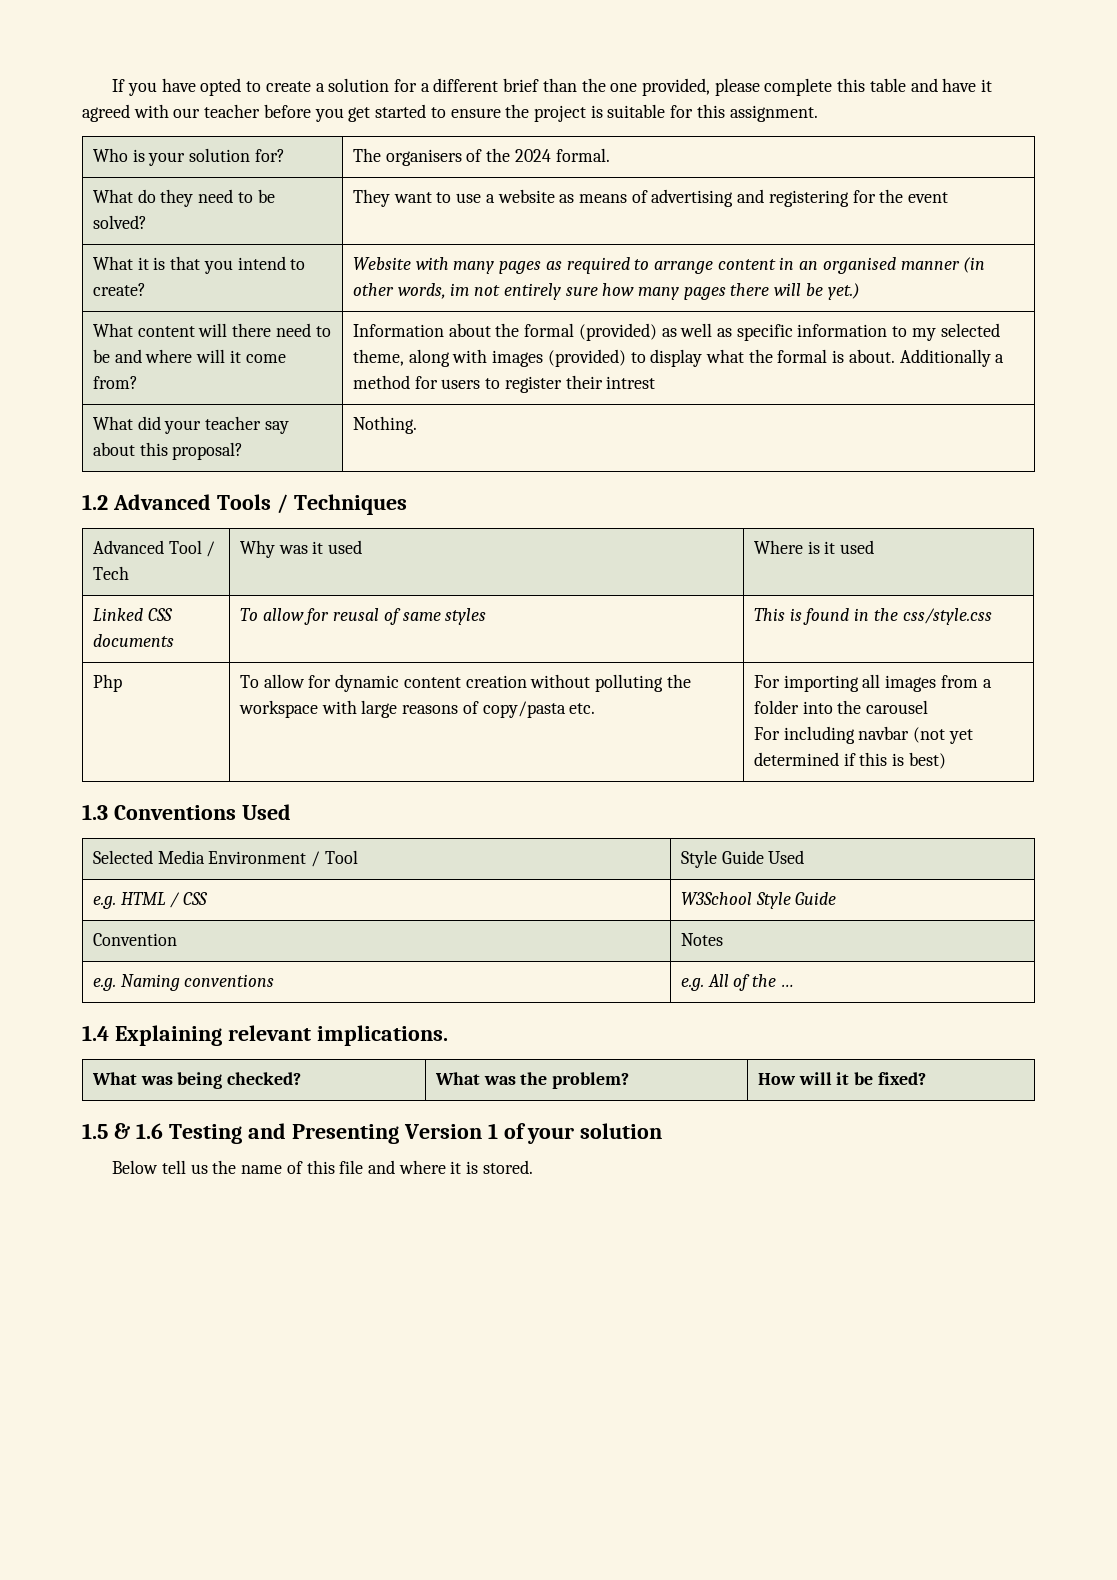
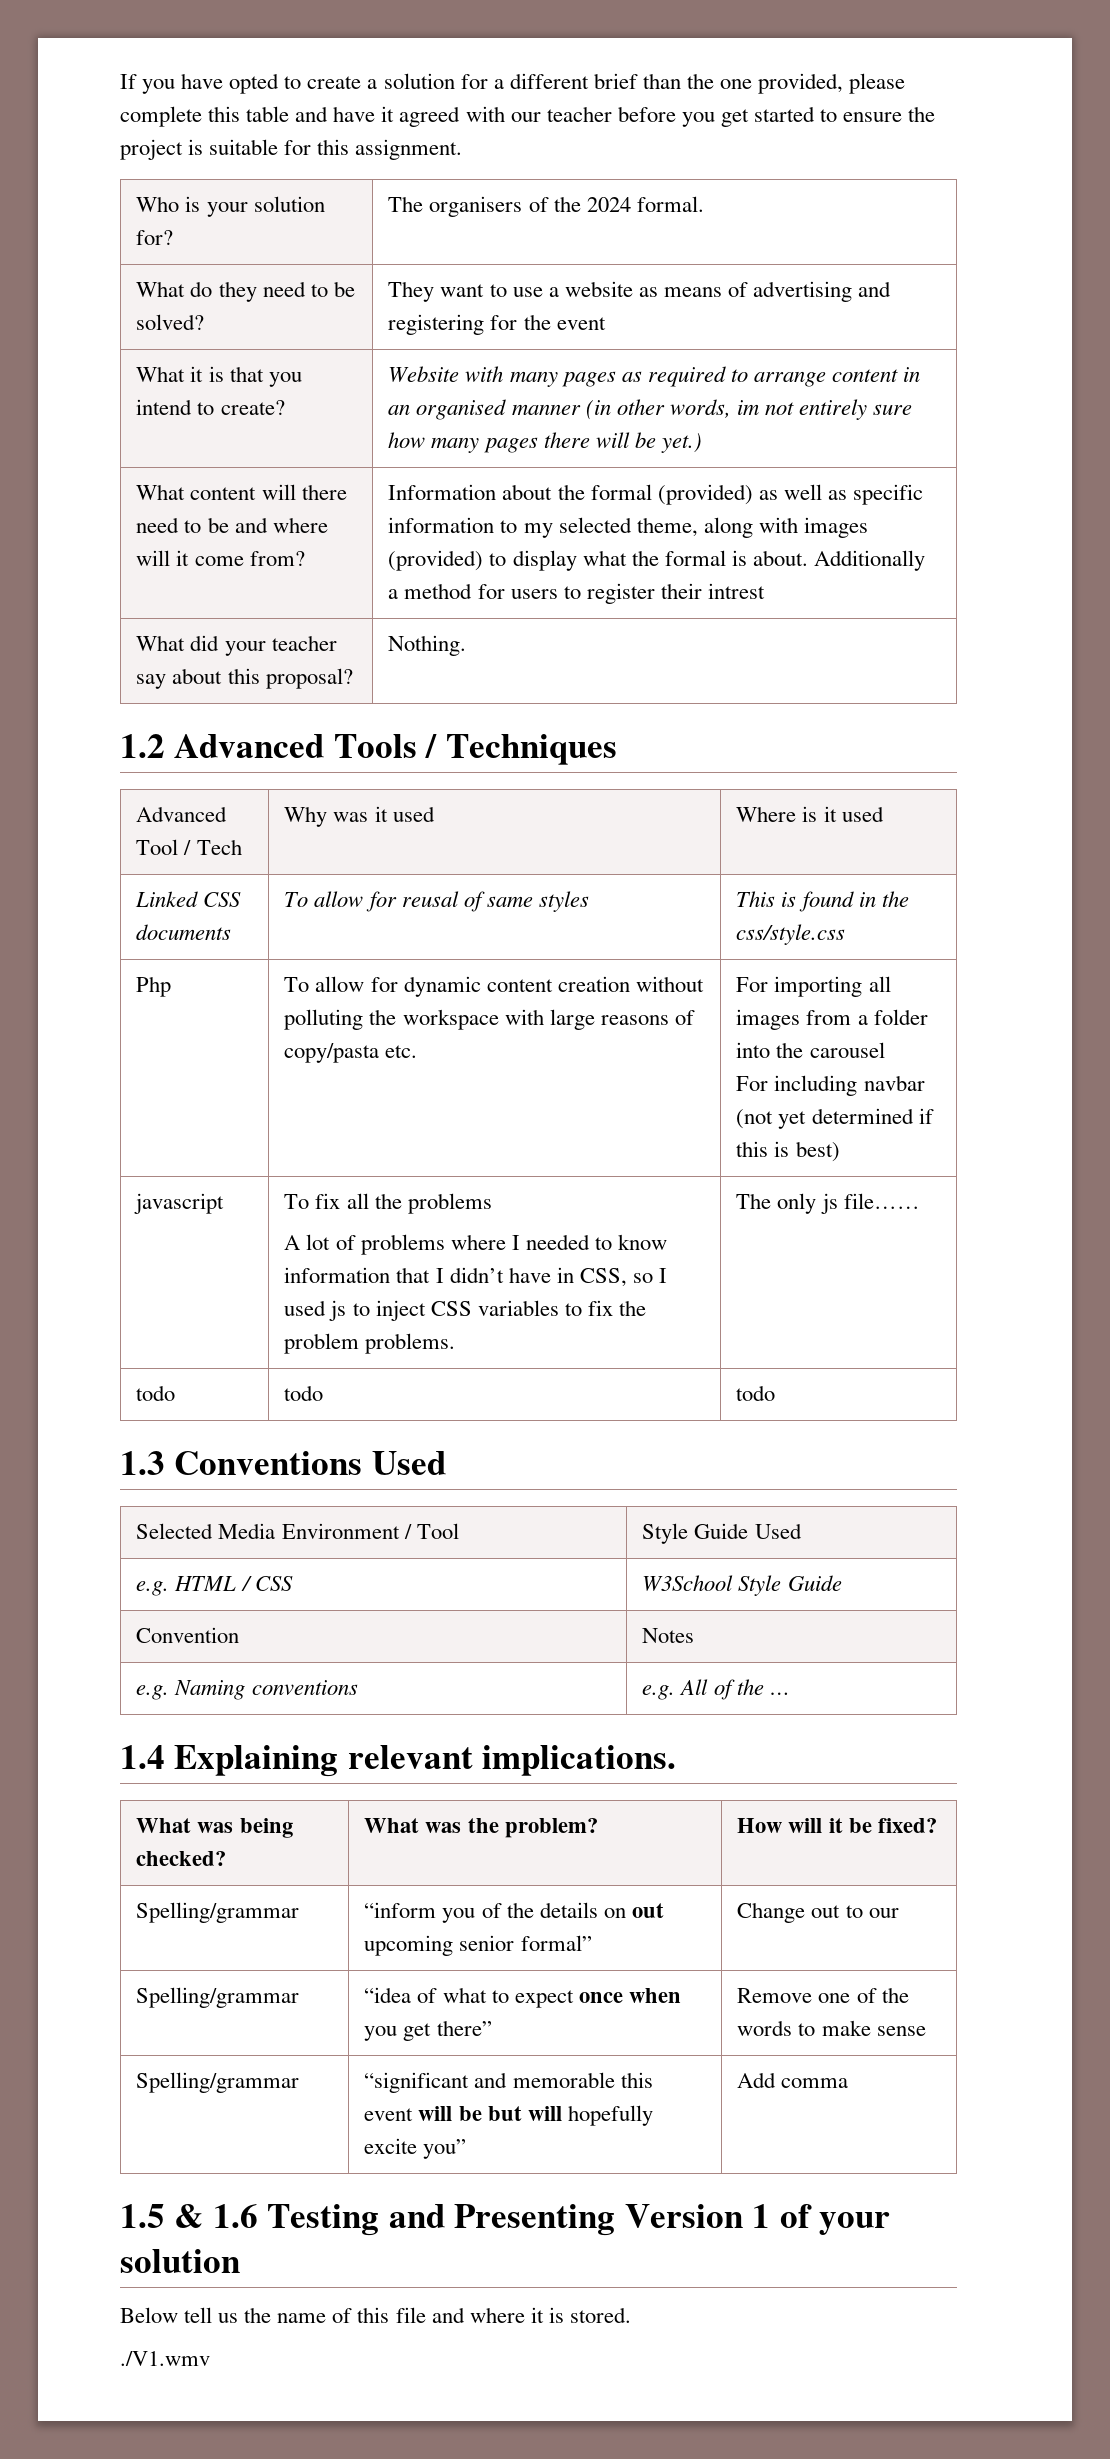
+ javascript | To fix all the problems
+ A lot of problems where I needed to know information that I didn’t have in CSS, so I used js to inject CSS variables to fix the problem problems. | The only js file……
+ todo | todo | todo
+ Spelling/grammar | “inform you of the details on out upcoming senior formal” | Change out to our
+ Spelling/grammar | “idea of what to expect once when you get there” | Remove one of the words to make sense
+ Spelling/grammar | “significant and memorable this event will be but will hopefully excite you” | Add comma
+ ./V1.wmv

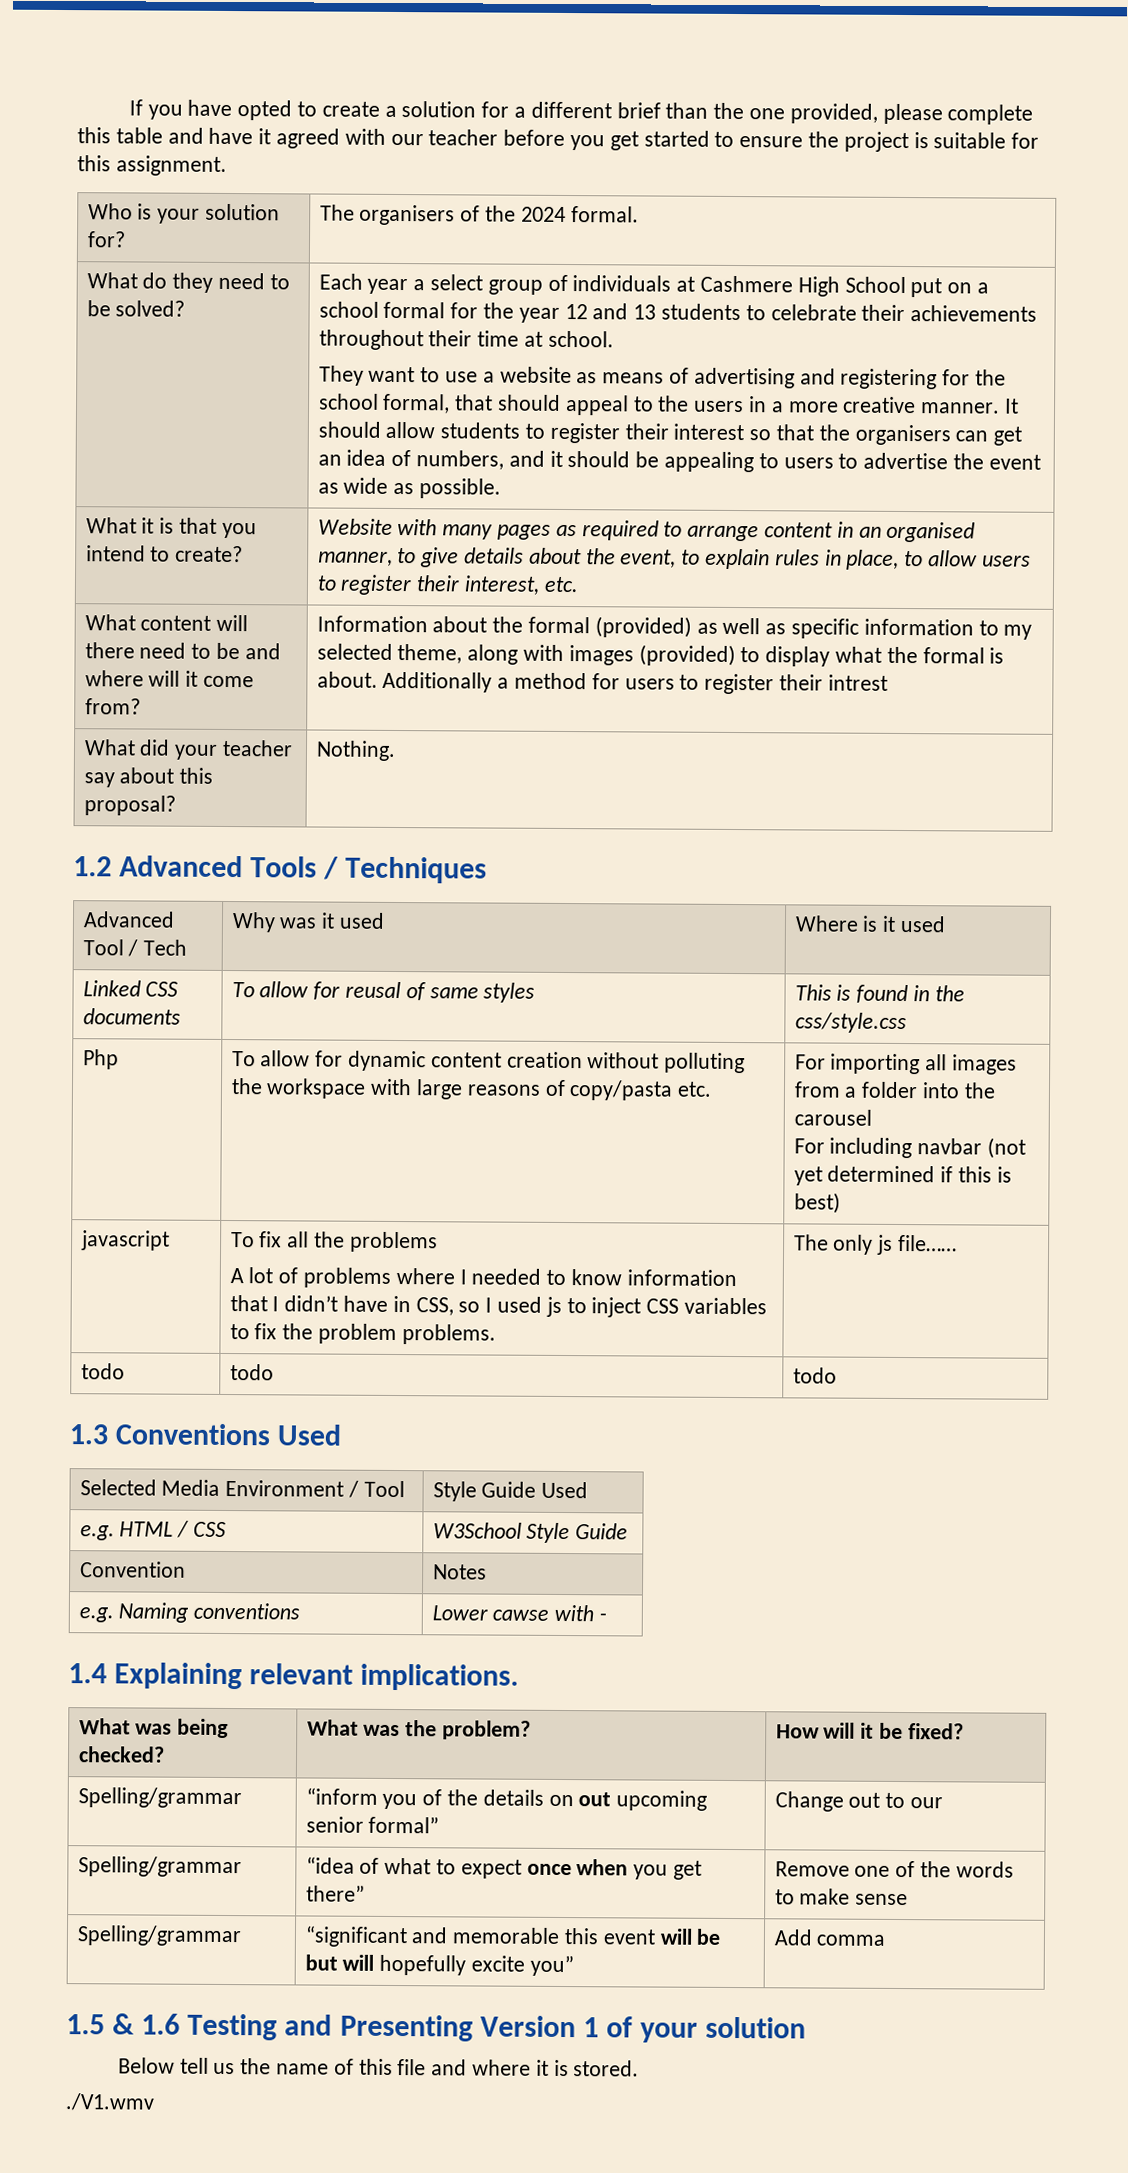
+ Each year a select group of individuals at Cashmere High School put on a school formal for the year 12 and 13 students to celebrate their achievements throughout their time at school.
- They want to use a website as means of advertising and registering for the event
+ They want to use a website as means of advertising and registering for the school formal, that should appeal to the users in a more creative manner. It should allow students to register their interest so that the organisers can get an idea of numbers, and it should be appealing to users to advertise the event as wide as possible.
- What it is that you intend to create? | Website with many pages as required to arrange content in an organised manner (in other words, im not entirely sure how many pages there will be yet.)
+ What it is that you intend to create? | Website with many pages as required to arrange content in an organised manner, to give details about the event, to explain rules in place, to allow users to register their interest, etc.
- e.g. Naming conventions | e.g. All of the …
+ e.g. Naming conventions | Lower cawse with -

